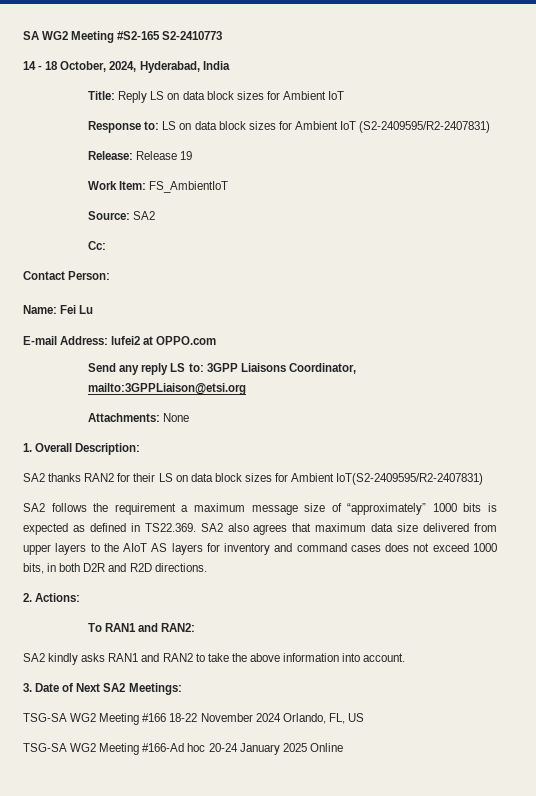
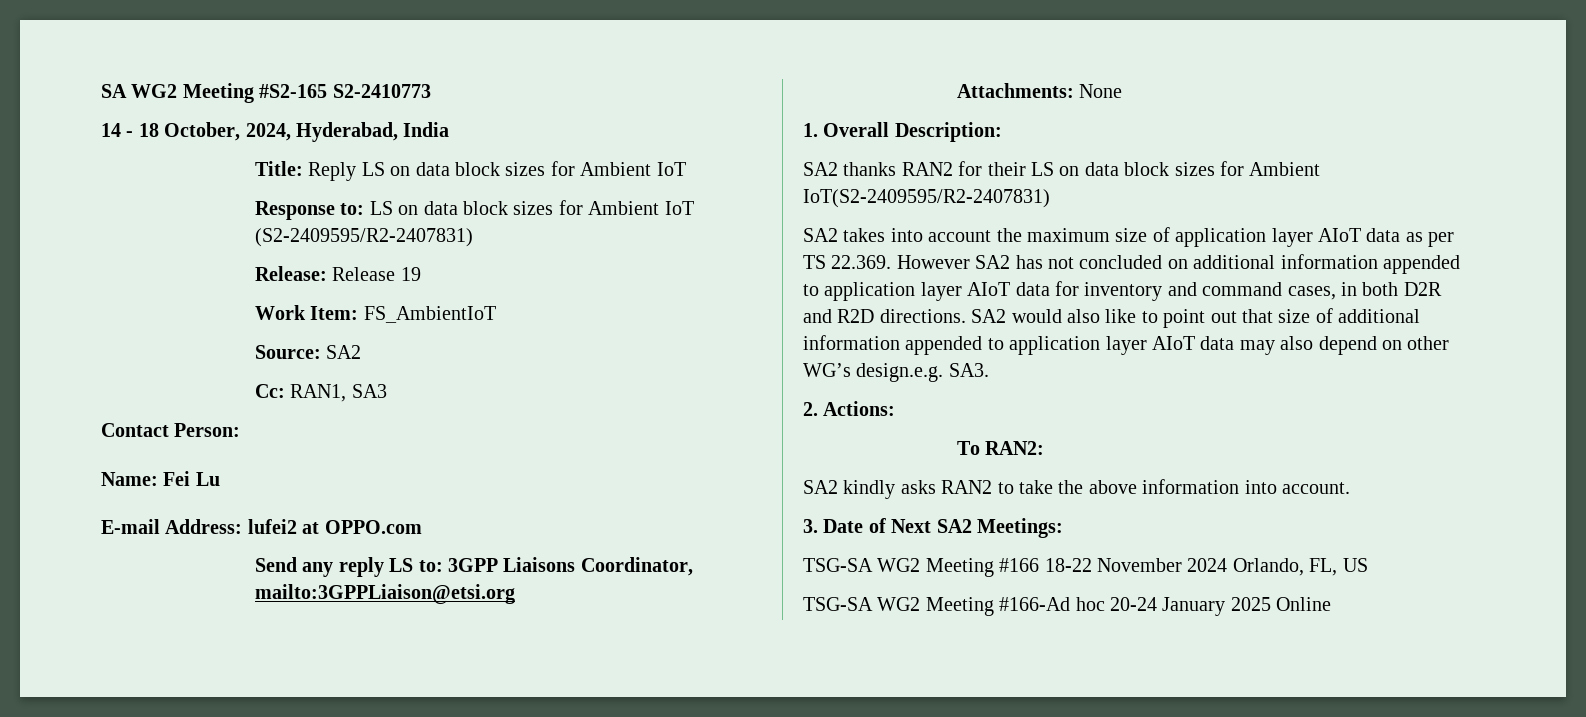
- Cc:
+ Cc: RAN1, SA3
- SA2 follows the requirement a maximum message size of “approximately” 1000 bits is expected as defined in TS22.369. SA2 also agrees that maximum data size delivered from upper layers to the AIoT AS layers for inventory and command cases does not exceed 1000 bits, in both D2R and R2D directions.
+ SA2 takes into account the maximum size of application layer AIoT data as per TS 22.369. However SA2 has not concluded on additional information appended to application layer AIoT data for inventory and command cases, in both D2R and R2D directions. SA2 would also like to point out that size of additional information appended to application layer AIoT data may also depend on other WG’s design.e.g. SA3.
- To RAN1 and RAN2:
+ To RAN2:
- SA2 kindly asks RAN1 and RAN2 to take the above information into account.
+ SA2 kindly asks RAN2 to take the above information into account.

